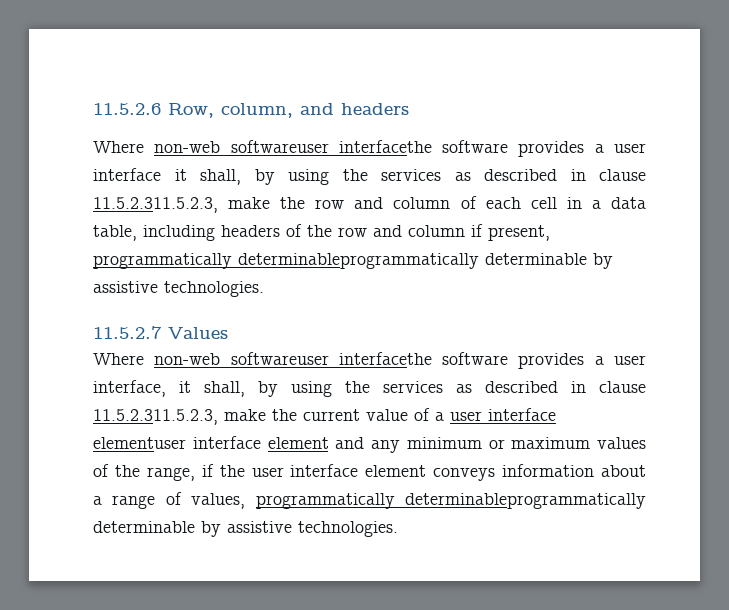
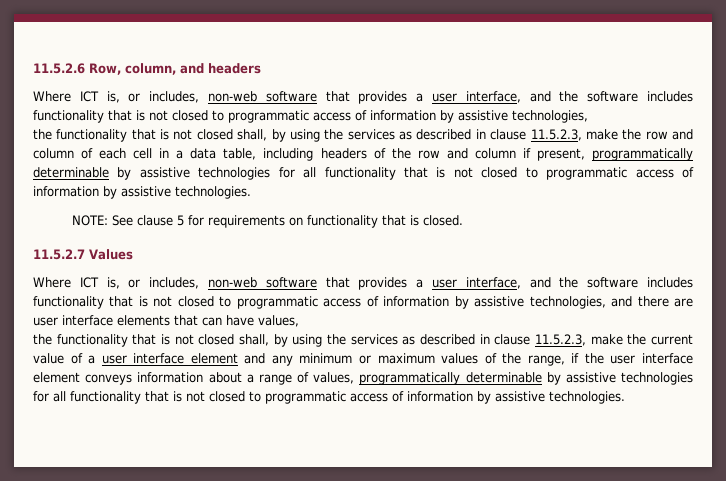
  11.5.2.6 Row, column, and headers
- Where non-web softwareuser interfacethe software provides a user interface it shall, by using the services as described in clause 11.5.2.311.5.2.3, make the row and column of each cell in a data table, including headers of the row and column if present, programmatically determinableprogrammatically determinable by assistive technologies.
+ Where ICT is, or includes, non-web software that provides a user interface, and the software includes functionality that is not closed to programmatic access of information by assistive technologies,
+ the functionality that is not closed shall, by using the services as described in clause 11.5.2.3, make the row and column of each cell in a data table, including headers of the row and column if present, programmatically determinable by assistive technologies for all functionality that is not closed to programmatic access of information by assistive technologies.
+ NOTE: See clause 5 for requirements on functionality that is closed.
  11.5.2.7 Values
- Where non-web softwareuser interfacethe software provides a user interface, it shall, by using the services as described in clause 11.5.2.311.5.2.3, make the current value of a user interface elementuser interface element and any minimum or maximum values of the range, if the user interface element conveys information about a range of values, programmatically determinableprogrammatically determinable by assistive technologies.
+ Where ICT is, or includes, non-web software that provides a user interface, and the software includes functionality that is not closed to programmatic access of information by assistive technologies, and there are user interface elements that can have values,
+ the functionality that is not closed shall, by using the services as described in clause 11.5.2.3, make the current value of a user interface element and any minimum or maximum values of the range, if the user interface element conveys information about a range of values, programmatically determinable by assistive technologies for all functionality that is not closed to programmatic access of information by assistive technologies.

